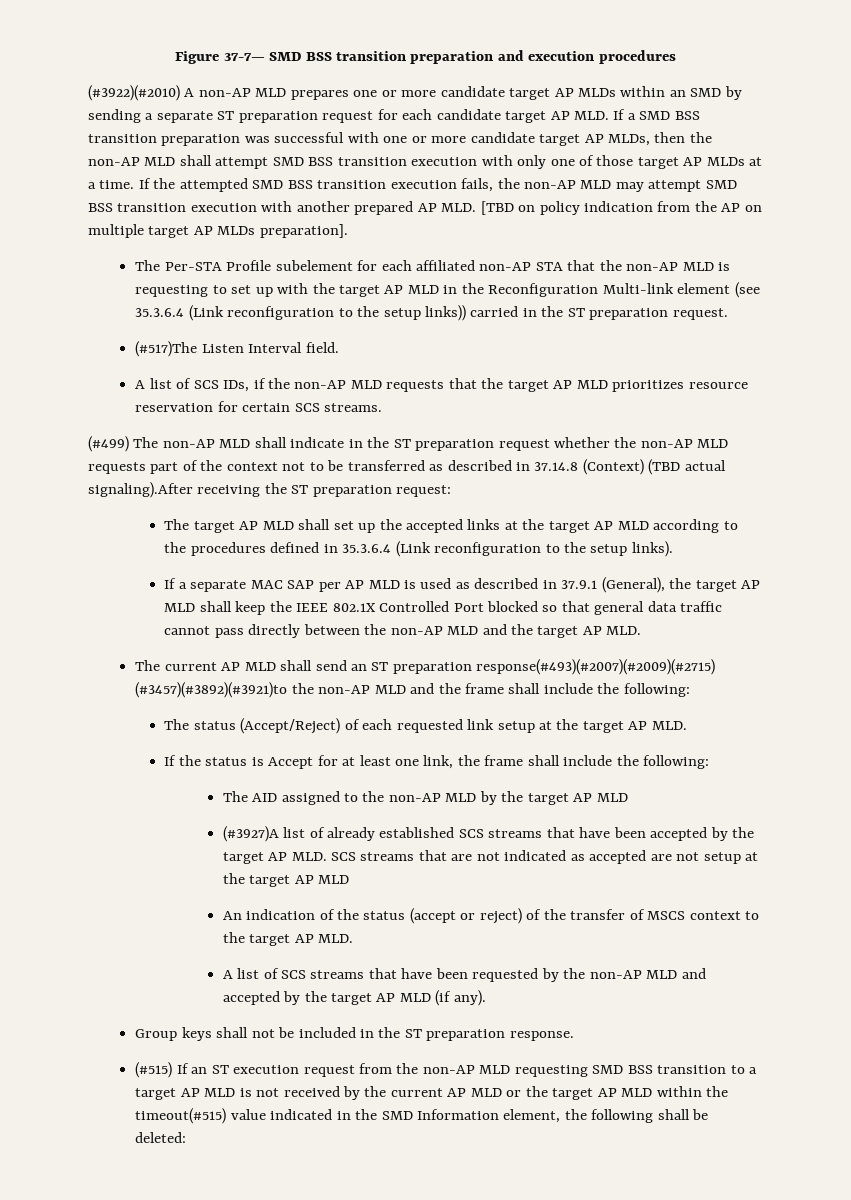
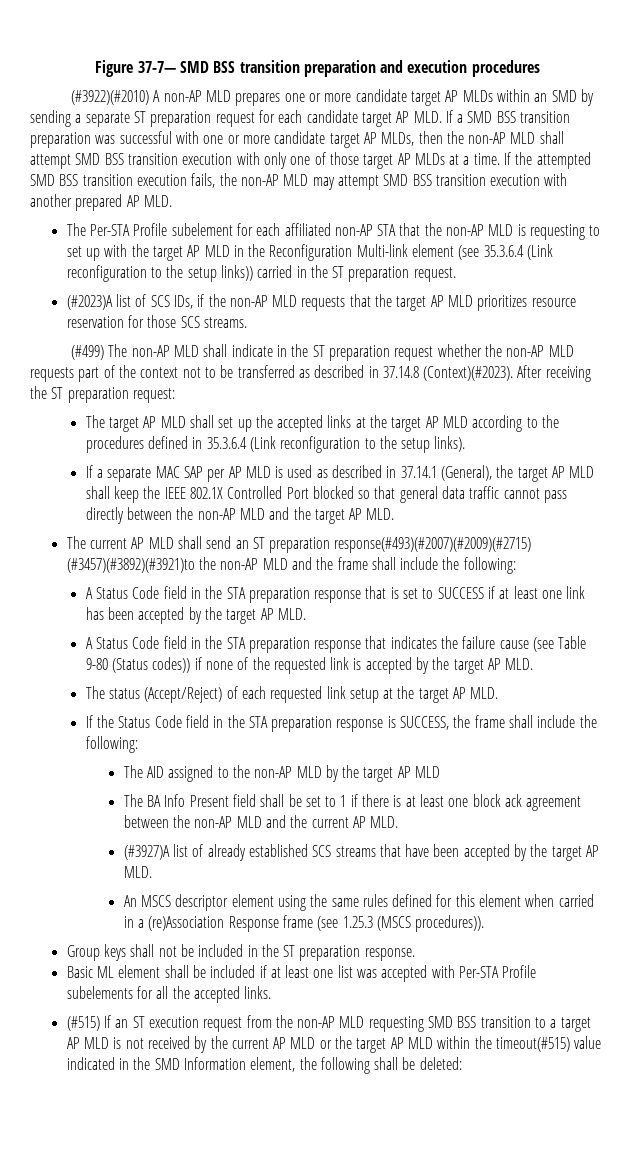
- If the attempted SMD BSS transition execution fails, the non-AP MLD may attempt SMD BSS transition execution with another prepared AP MLD. [TBD on policy indication from the AP on multiple target AP MLDs preparation].
+ If the attempted SMD BSS transition execution fails, the non-AP MLD may attempt SMD BSS transition execution with another prepared AP MLD.
- (#517)The Listen Interval field.
- A list of SCS IDs, if the non-AP MLD requests that the target AP MLD prioritizes resource reservation for certain SCS streams.
+ (#2023)A list of SCS IDs, if the non-AP MLD requests that the target AP MLD prioritizes resource reservation for those SCS streams.
- (#499) The non-AP MLD shall indicate in the ST preparation request whether the non-AP MLD requests part of the context not to be transferred as described in 37.14.8 (Context) (TBD actual signaling).After receiving the ST preparation request:
+ (#499) The non-AP MLD shall indicate in the ST preparation request whether the non-AP MLD requests part of the context not to be transferred as described in 37.14.8 (Context)(#2023). After receiving the ST preparation request:
- If a separate MAC SAP per AP MLD is used as described in 37.9.1 (General), the target AP MLD shall keep the IEEE 802.1X Controlled Port blocked so that general data traffic cannot pass directly between the non-AP MLD and the target AP MLD.
+ If a separate MAC SAP per AP MLD is used as described in 37.14.1 (General), the target AP MLD shall keep the IEEE 802.1X Controlled Port blocked so that general data traffic cannot pass directly between the non-AP MLD and the target AP MLD.
+ A Status Code field in the STA preparation response that is set to SUCCESS if at least one link has been accepted by the target AP MLD.
+ A Status Code field in the STA preparation response that indicates the failure cause (see Table 9-80 (Status codes)) if none of the requested link is accepted by the target AP MLD.
- If the status is Accept for at least one link, the frame shall include the following:
+ If the Status Code field in the STA preparation response is SUCCESS, the frame shall include the following:
+ The BA Info Present field shall be set to 1 if there is at least one block ack agreement between the non-AP MLD and the current AP MLD.
- (#3927)A list of already established SCS streams that have been accepted by the target AP MLD. SCS streams that are not indicated as accepted are not setup at the target AP MLD
- An indication of the status (accept or reject) of the transfer of MSCS context to the target AP MLD.
- A list of SCS streams that have been requested by the non-AP MLD and accepted by the target AP MLD (if any).
+ (#3927)A list of already established SCS streams that have been accepted by the target AP MLD.
+ An MSCS descriptor element using the same rules defined for this element when carried in a (re)Association Response frame (see 1.25.3 (MSCS procedures)).
+ Basic ML element shall be included if at least one list was accepted with Per-STA Profile subelements for all the accepted links.

